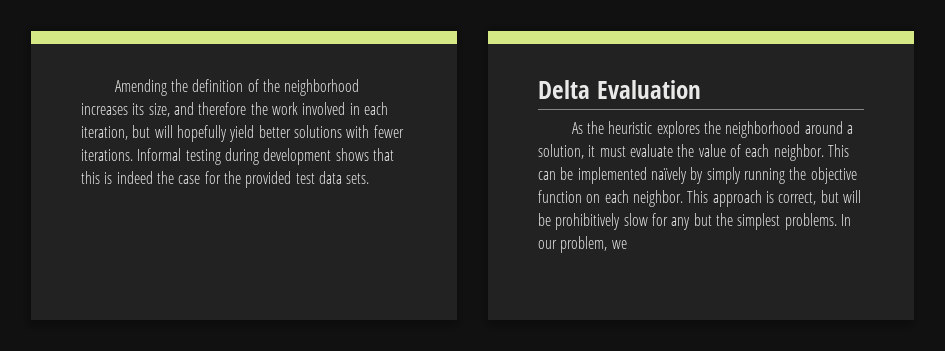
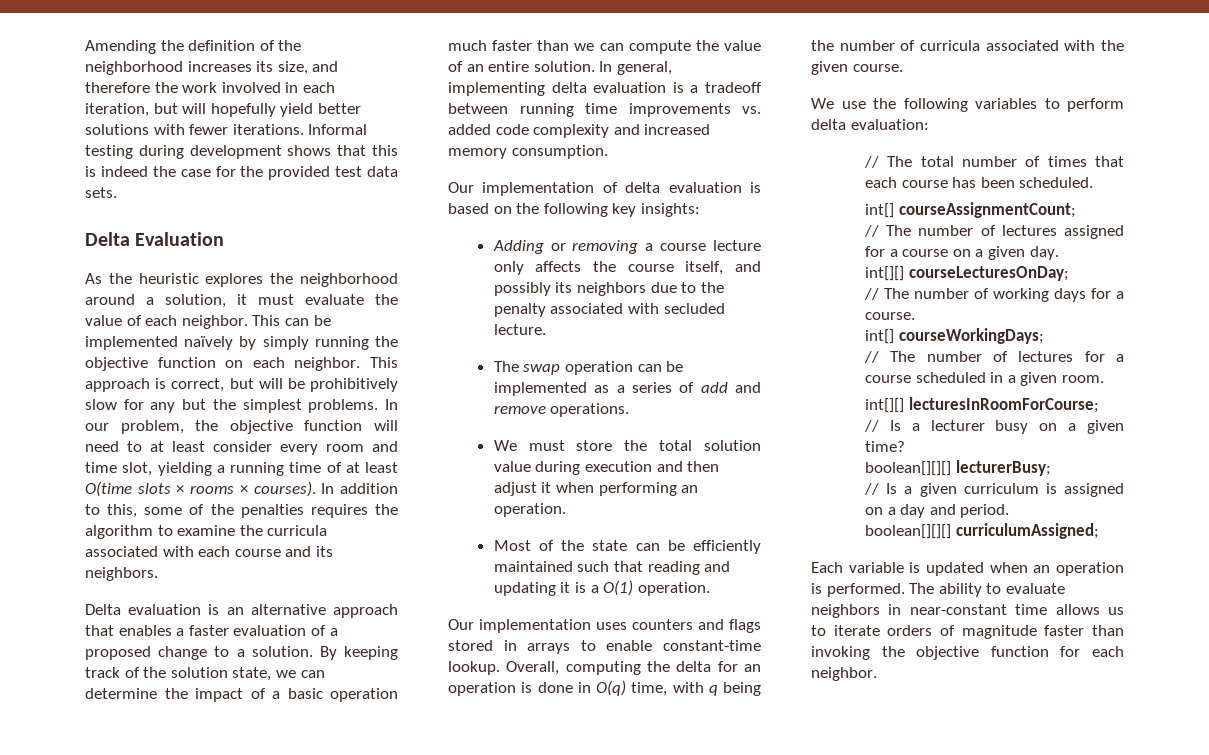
- In our problem, we
+ In our problem, the objective function will need to at least consider every room and time slot, yielding a running time of at least O(time slots × rooms × courses). In addition to this, some of the penalties requires the algorithm to examine the curricula associated with each course and its neighbors.
+ Delta evaluation is an alternative approach that enables a faster evaluation of a proposed change to a solution. By keeping track of the solution state, we can determine the impact of a basic operation much faster than we can compute the value of an entire solution. In general, implementing delta evaluation is a tradeoff between running time improvements vs. added code complexity and increased memory consumption.
+ Our implementation of delta evaluation is based on the following key insights:
+ Adding or removing a course lecture only affects the course itself, and possibly its neighbors due to the penalty associated with secluded lecture.
+ The swap operation can be implemented as a series of add and remove operations.
+ We must store the total solution value during execution and then adjust it when performing an operation.
+ Most of the state can be efficiently maintained such that reading and updating it is a O(1) operation.
+ Our implementation uses counters and flags stored in arrays to enable constant-time lookup. Overall, computing the delta for an operation is done in O(q) time, with q being the number of curricula associated with the given course.
+ We use the following variables to perform delta evaluation:
+ // The total number of times that each course has been scheduled.
+ int[] courseAssignmentCount;
+ // The number of lectures assigned for a course on a given day.
+ int[][] courseLecturesOnDay;
+ // The number of working days for a course.
+ int[] courseWorkingDays;
+ // The number of lectures for a course scheduled in a given room.
+ int[][] lecturesInRoomForCourse;
+ // Is a lecturer busy on a given time?
+ boolean[][][] lecturerBusy;
+ // Is a given curriculum is assigned on a day and period.
+ boolean[][][] curriculumAssigned;
+ Each variable is updated when an operation is performed. The ability to evaluate neighbors in near-constant time allows us to iterate orders of magnitude faster than invoking the objective function for each neighbor.

